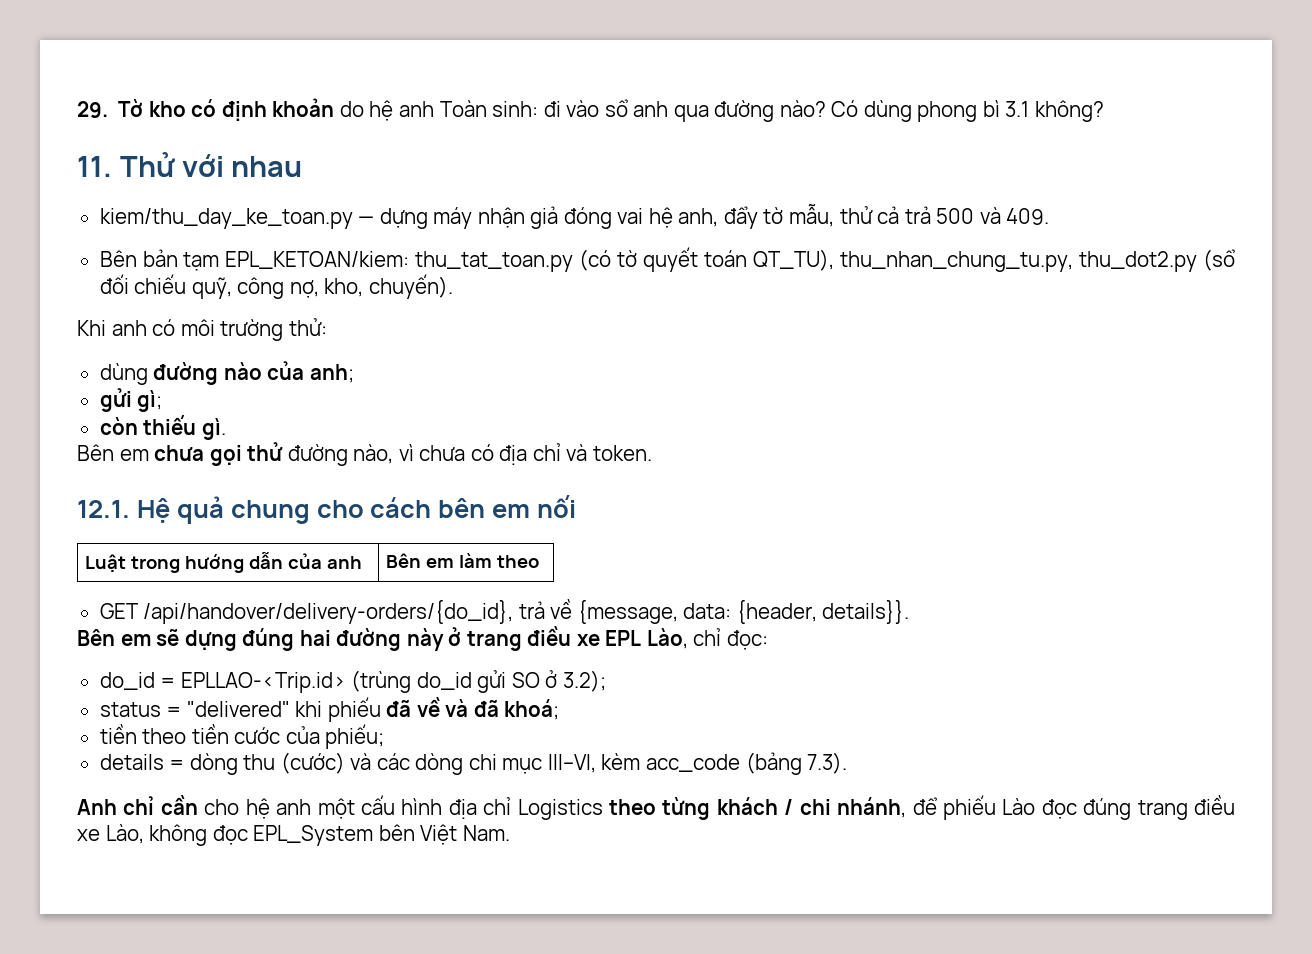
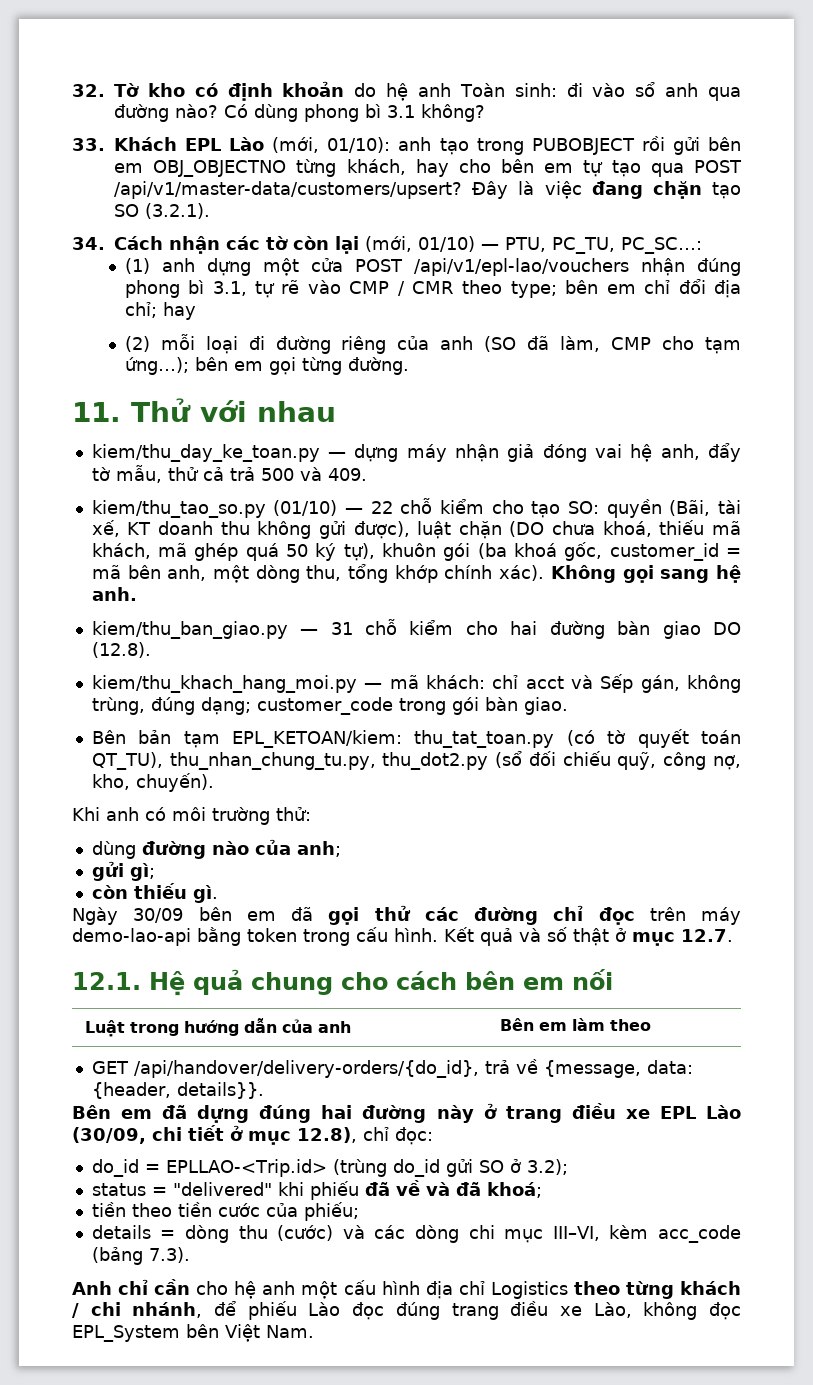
- 29. Tờ kho có định khoản do hệ anh Toàn sinh: đi vào sổ anh qua đường nào?
+ 32. Tờ kho có định khoản do hệ anh Toàn sinh: đi vào sổ anh qua đường nào?
+ 33. Khách EPL Lào (mới, 01/10): anh tạo trong PUBOBJECT rồi gửi bên em OBJ_OBJECTNO từng khách, hay cho bên em tự tạo qua POST /api/v1/master-data/customers/upsert? Đây là việc đang chặn tạo SO (3.2.1).
+ 34. Cách nhận các tờ còn lại (mới, 01/10) — PTU, PC_TU, PC_SC…:
+ (1) anh dựng một cửa POST /api/v1/epl-lao/vouchers nhận đúng phong bì 3.1, tự rẽ vào CMP / CMR theo type; bên em chỉ đổi địa chỉ; hay
+ (2) mỗi loại đi đường riêng của anh (SO đã làm, CMP cho tạm ứng…); bên em gọi từng đường.
+ kiem/thu_tao_so.py (01/10) — 22 chỗ kiểm cho tạo SO: quyền (Bãi, tài xế, KT doanh thu không gửi được), luật chặn (DO chưa khoá, thiếu mã khách, mã ghép quá 50 ký tự), khuôn gói (ba khoá gốc, customer_id = mã bên anh, một dòng thu, tổng khớp chính xác). Không gọi sang hệ anh.
+ kiem/thu_ban_giao.py — 31 chỗ kiểm cho hai đường bàn giao DO (12.8).
+ kiem/thu_khach_hang_moi.py — mã khách: chỉ acct và Sếp gán, không trùng, đúng dạng; customer_code trong gói bàn giao.
- Bên em chưa gọi thử đường nào, vì chưa có địa chỉ và token.
+ Ngày 30/09 bên em đã gọi thử các đường chỉ đọc trên máy demo-lao-api bằng token trong cấu hình. Kết quả và số thật ở mục 12.7.
- Bên em sẽ dựng đúng hai đường này ở trang điều xe EPL Lào, chỉ đọc:
+ Bên em đã dựng đúng hai đường này ở trang điều xe EPL Lào (30/09, chi tiết ở mục 12.8), chỉ đọc:

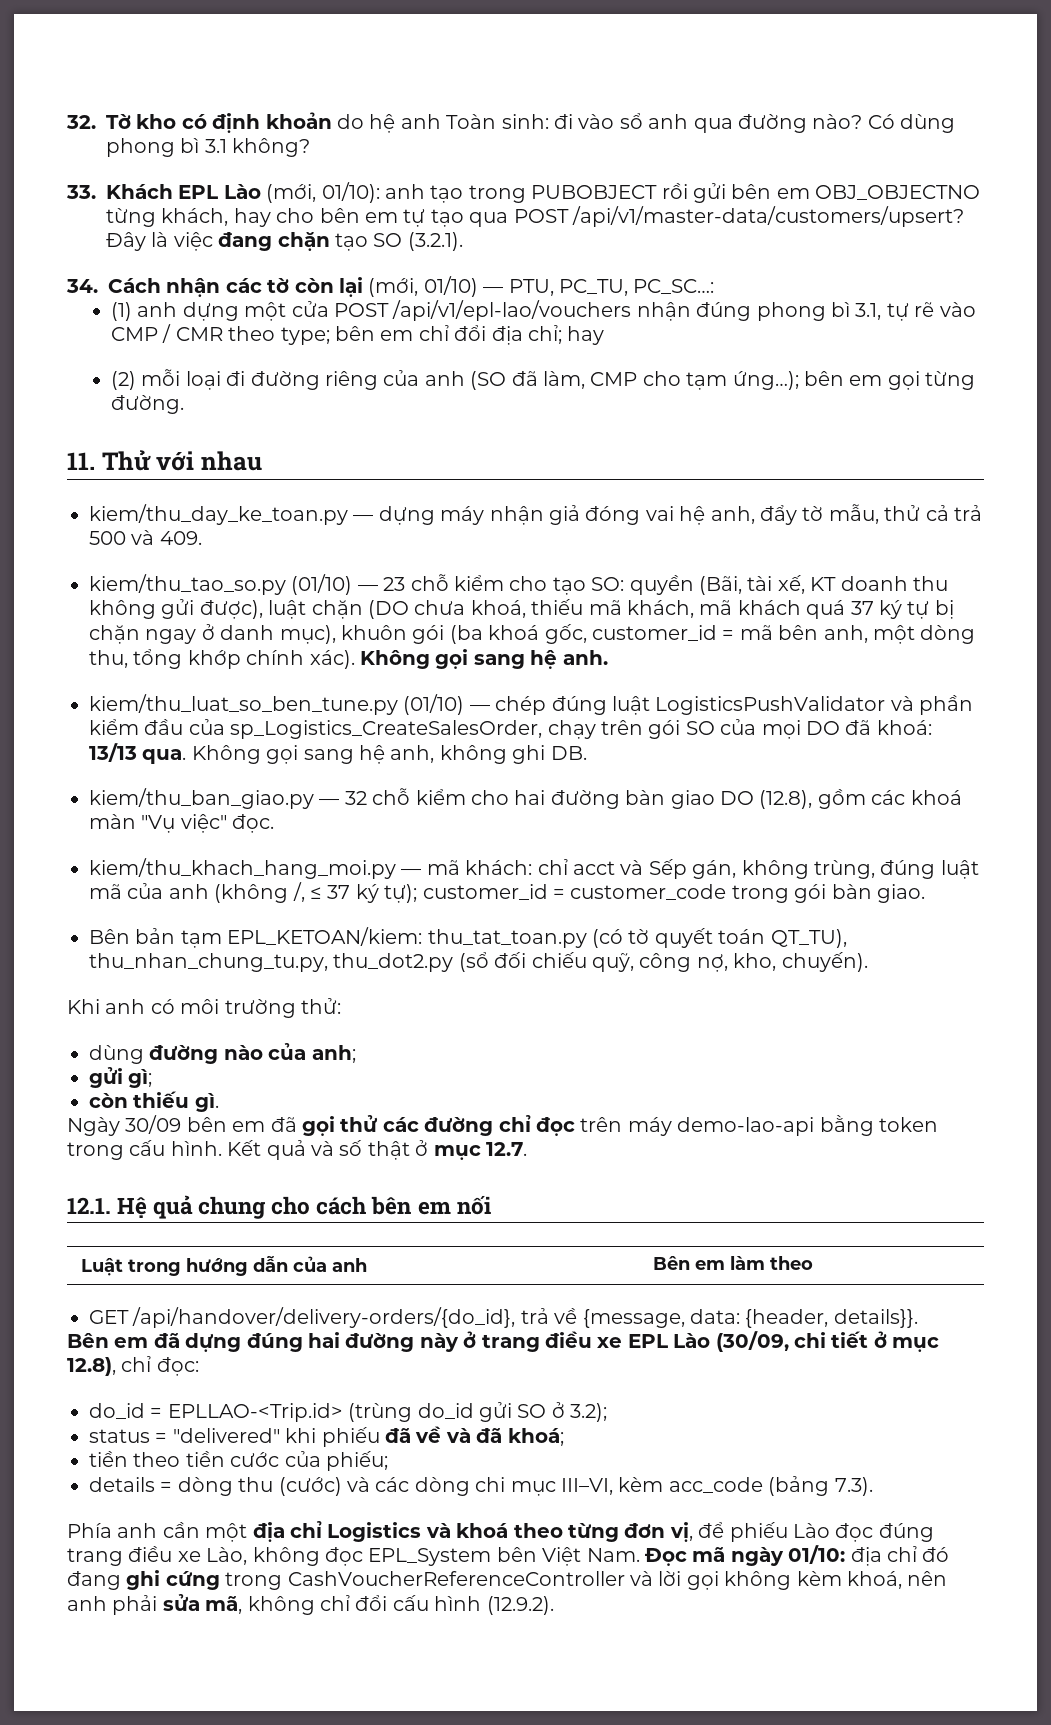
- kiem/thu_tao_so.py (01/10) — 22 chỗ kiểm cho tạo SO: quyền (Bãi, tài xế, KT doanh thu không gửi được), luật chặn (DO chưa khoá, thiếu mã khách, mã ghép quá 50 ký tự), khuôn gói (ba khoá gốc, customer_id = mã bên anh, một dòng thu, tổng khớp chính xác).
+ kiem/thu_tao_so.py (01/10) — 23 chỗ kiểm cho tạo SO: quyền (Bãi, tài xế, KT doanh thu không gửi được), luật chặn (DO chưa khoá, thiếu mã khách, mã khách quá 37 ký tự bị chặn ngay ở danh mục), khuôn gói (ba khoá gốc, customer_id = mã bên anh, một dòng thu, tổng khớp chính xác).
+ kiem/thu_luat_so_ben_tune.py (01/10) — chép đúng luật LogisticsPushValidator và phần kiểm đầu của sp_Logistics_CreateSalesOrder, chạy trên gói SO của mọi DO đã khoá: 13/13 qua. Không gọi sang hệ anh, không ghi DB.
- kiem/thu_ban_giao.py — 31 chỗ kiểm cho hai đường bàn giao DO (12.8).
+ kiem/thu_ban_giao.py — 32 chỗ kiểm cho hai đường bàn giao DO (12.8), gồm các khoá màn "Vụ việc" đọc.
- kiem/thu_khach_hang_moi.py — mã khách: chỉ acct và Sếp gán, không trùng, đúng dạng; customer_code trong gói bàn giao.
+ kiem/thu_khach_hang_moi.py — mã khách: chỉ acct và Sếp gán, không trùng, đúng luật mã của anh (không /, ≤ 37 ký tự); customer_id = customer_code trong gói bàn giao.
- Anh chỉ cần cho hệ anh một cấu hình địa chỉ Logistics theo từng khách / chi nhánh, để phiếu Lào đọc đúng trang điều xe Lào, không đọc EPL_System bên Việt Nam.
+ Phía anh cần một địa chỉ Logistics và khoá theo từng đơn vị, để phiếu Lào đọc đúng trang điều xe Lào, không đọc EPL_System bên Việt Nam. Đọc mã ngày 01/10: địa chỉ đó đang ghi cứng trong CashVoucherReferenceController và lời gọi không kèm khoá, nên anh phải sửa mã, không chỉ đổi cấu hình (12.9.2).

